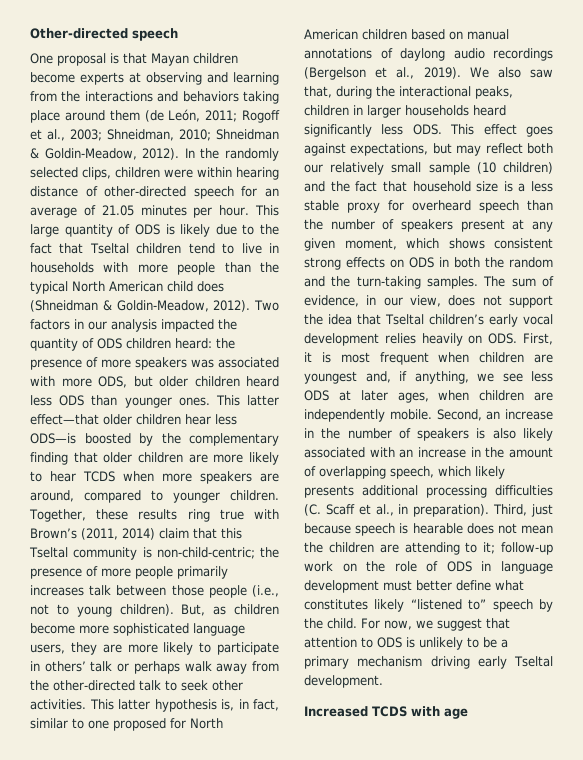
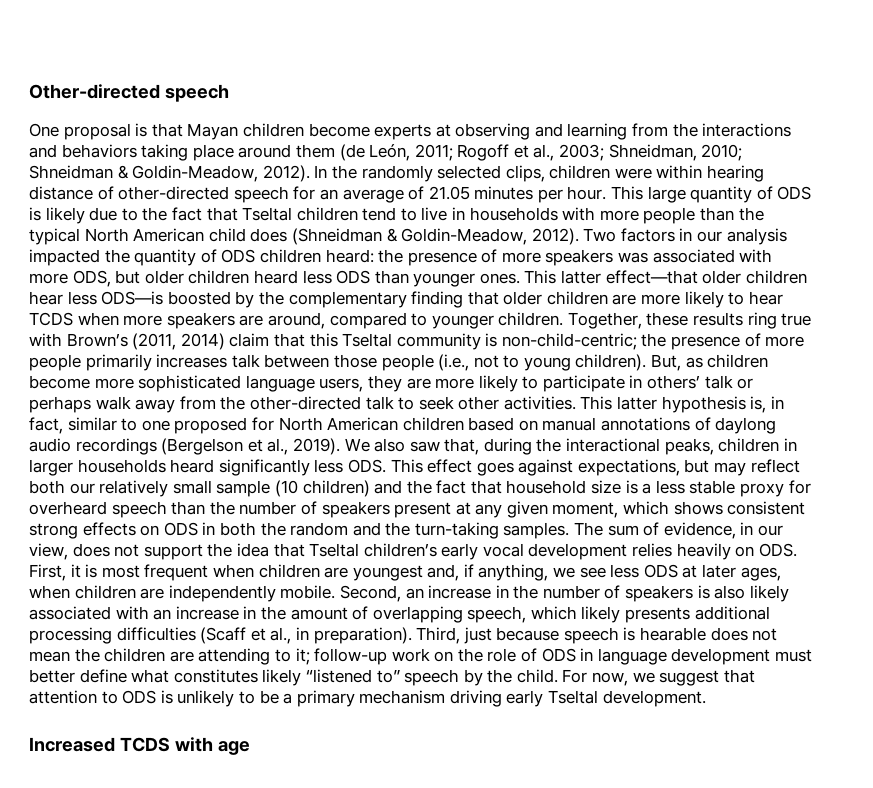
- Second, an increase in the number of speakers is also likely associated with an increase in the amount of overlapping speech, which likely presents additional processing difficulties (C. Scaff et al., in preparation).
+ Second, an increase in the number of speakers is also likely associated with an increase in the amount of overlapping speech, which likely presents additional processing difficulties (Scaff et al., in preparation).

